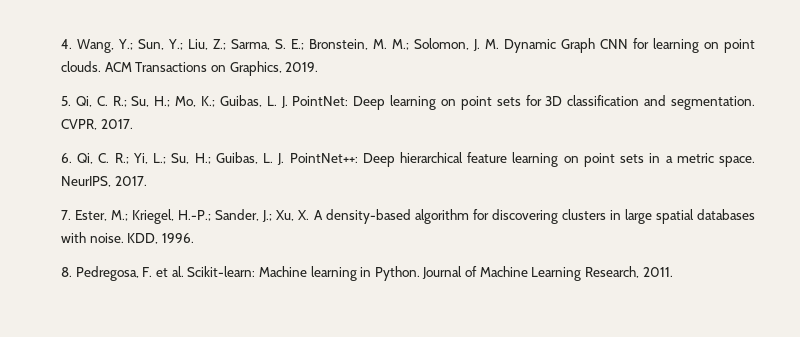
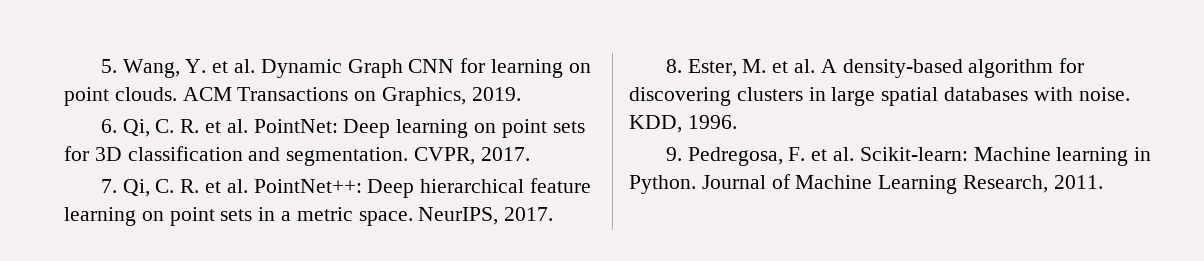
- 4. Wang, Y.; Sun, Y.; Liu, Z.; Sarma, S. E.; Bronstein, M. M.; Solomon, J. M. Dynamic Graph CNN for learning on point clouds.
+ 5. Wang, Y. et al. Dynamic Graph CNN for learning on point clouds.
- 5. Qi, C. R.; Su, H.; Mo, K.; Guibas, L. J. PointNet: Deep learning on point sets for 3D classification and segmentation.
+ 6. Qi, C. R. et al. PointNet: Deep learning on point sets for 3D classification and segmentation.
- 6. Qi, C. R.; Yi, L.; Su, H.; Guibas, L. J. PointNet++: Deep hierarchical feature learning on point sets in a metric space.
+ 7. Qi, C. R. et al. PointNet++: Deep hierarchical feature learning on point sets in a metric space.
- 7. Ester, M.; Kriegel, H.-P.; Sander, J.; Xu, X. A density-based algorithm for discovering clusters in large spatial databases with noise.
+ 8. Ester, M. et al. A density-based algorithm for discovering clusters in large spatial databases with noise.
- 8. Pedregosa, F. et al. Scikit-learn: Machine learning in Python.
+ 9. Pedregosa, F. et al. Scikit-learn: Machine learning in Python.

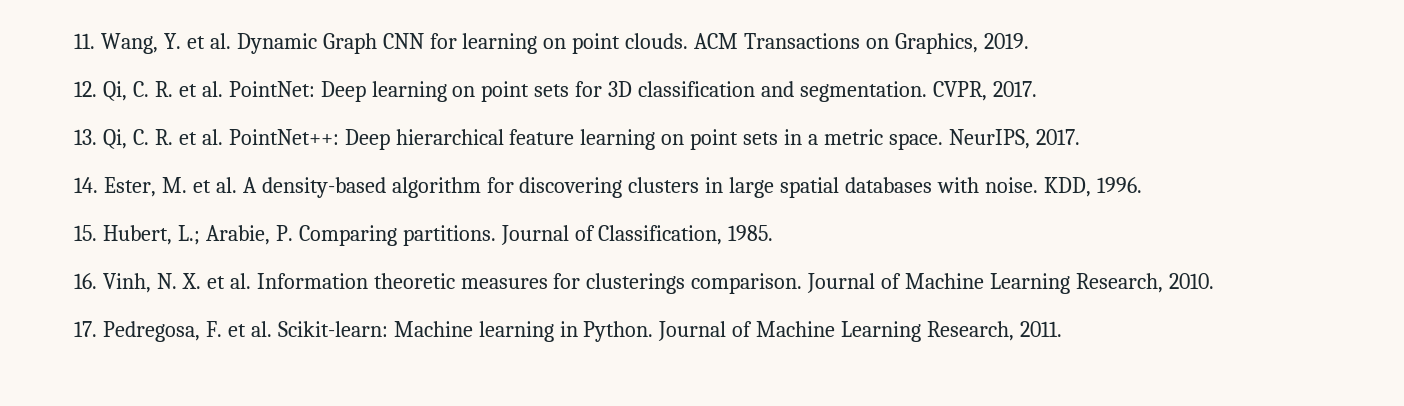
- 5. Wang, Y. et al. Dynamic Graph CNN for learning on point clouds.
+ 11. Wang, Y. et al. Dynamic Graph CNN for learning on point clouds.
- 6. Qi, C. R. et al. PointNet: Deep learning on point sets for 3D classification and segmentation.
+ 12. Qi, C. R. et al. PointNet: Deep learning on point sets for 3D classification and segmentation.
- 7. Qi, C. R. et al. PointNet++: Deep hierarchical feature learning on point sets in a metric space.
+ 13. Qi, C. R. et al. PointNet++: Deep hierarchical feature learning on point sets in a metric space.
- 8. Ester, M. et al. A density-based algorithm for discovering clusters in large spatial databases with noise.
+ 14. Ester, M. et al. A density-based algorithm for discovering clusters in large spatial databases with noise.
- 9. Pedregosa, F. et al. Scikit-learn: Machine learning in Python.
+ 15. Hubert, L.; Arabie, P. Comparing partitions. Journal of Classification, 1985.
+ 16. Vinh, N. X. et al. Information theoretic measures for clusterings comparison. Journal of Machine Learning Research, 2010.
+ 17. Pedregosa, F. et al. Scikit-learn: Machine learning in Python.

